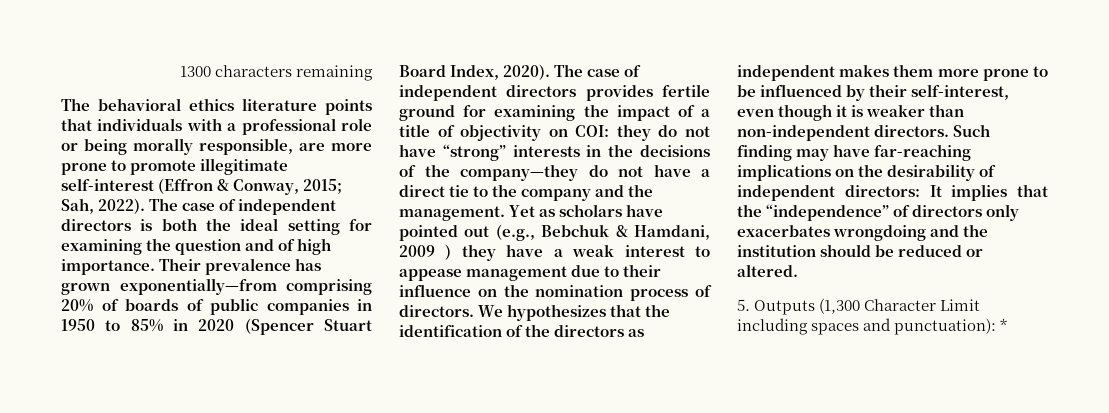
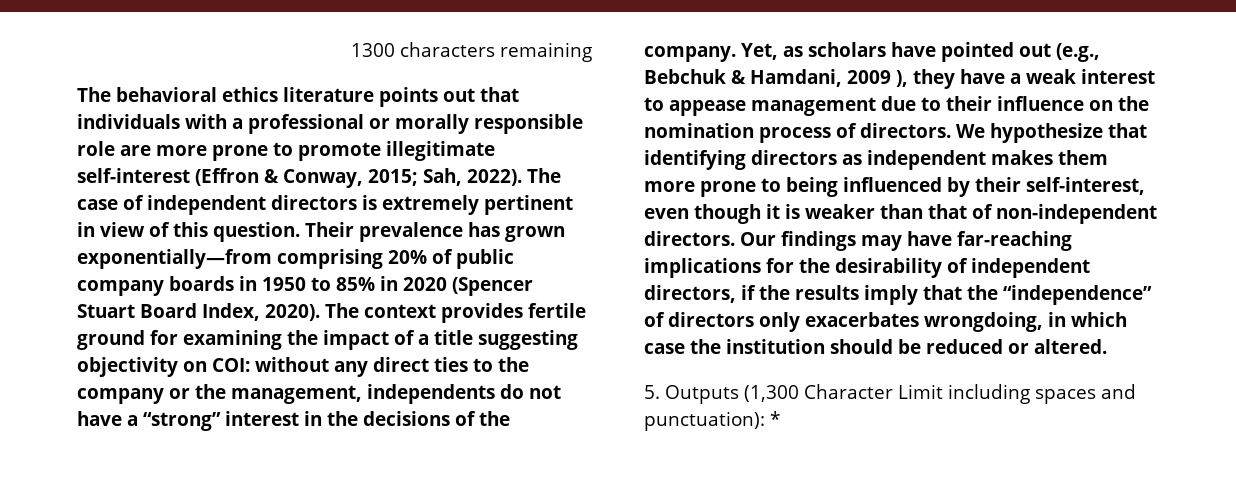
- The behavioral ethics literature points that individuals with a professional role or being morally responsible, are more prone to promote illegitimate self-interest (Effron & Conway, 2015; Sah, 2022).
+ The behavioral ethics literature points out that individuals with a professional or morally responsible role are more prone to promote illegitimate self-interest (Effron & Conway, 2015; Sah, 2022).
- The case of independent directors is both the ideal setting for examining the question and of high importance.
+ The case of independent directors is extremely pertinent in view of this question.
- Their prevalence has grown exponentially—from comprising 20% of boards of public companies in 1950 to 85% in 2020 (Spencer Stuart Board Index, 2020).
+ Their prevalence has grown exponentially—from comprising 20% of public company boards in 1950 to 85% in 2020 (Spencer Stuart Board Index, 2020).
- The case of independent directors provides fertile ground for examining the impact of a title of objectivity on COI: they do not have “strong” interests in the decisions of the company—they do not have a direct tie to the company and the management. Yet as scholars have pointed out (e.g., Bebchuk & Hamdani, 2009 ) they have a weak interest to appease management due to their influence on the nomination process of directors.
+ The context provides fertile ground for examining the impact of a title suggesting objectivity on COI: without any direct ties to the company or the management, independents do not have a “strong” interest in the decisions of the company. Yet, as scholars have pointed out (e.g., Bebchuk & Hamdani, 2009 ), they have a weak interest to appease management due to their influence on the nomination process of directors.
- We hypothesizes that the identification of the directors as independent makes them more prone to be influenced by their self-interest, even though it is weaker than non-independent directors. Such finding may have far-reaching implications on the desirability of independent directors: It implies that the “independence” of directors only exacerbates wrongdoing and the institution should be reduced or altered.
+ We hypothesize that identifying directors as independent makes them more prone to being influenced by their self-interest, even though it is weaker than that of non-independent directors. Our findings may have far-reaching implications for the desirability of independent directors, if the results imply that the “independence” of directors only exacerbates wrongdoing, in which case the institution should be reduced or altered.

